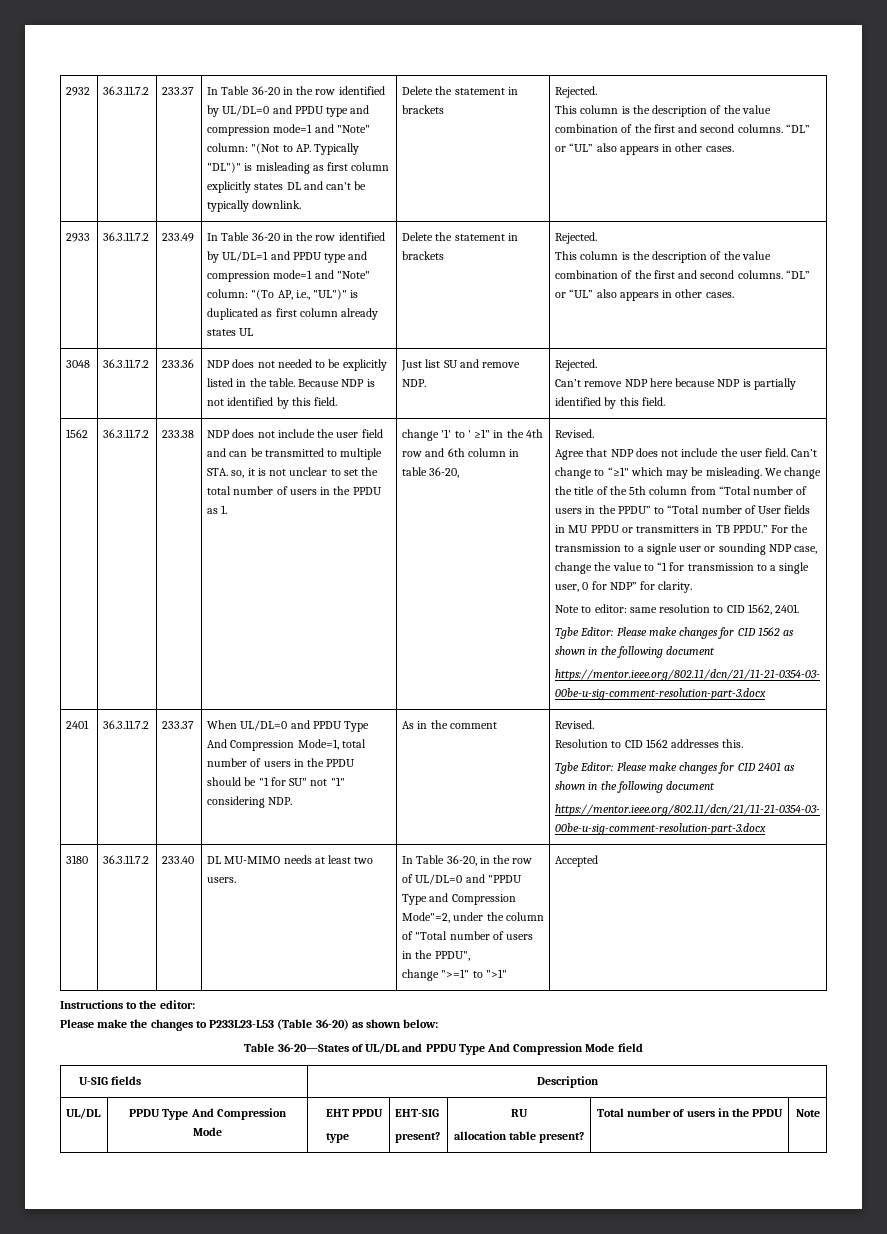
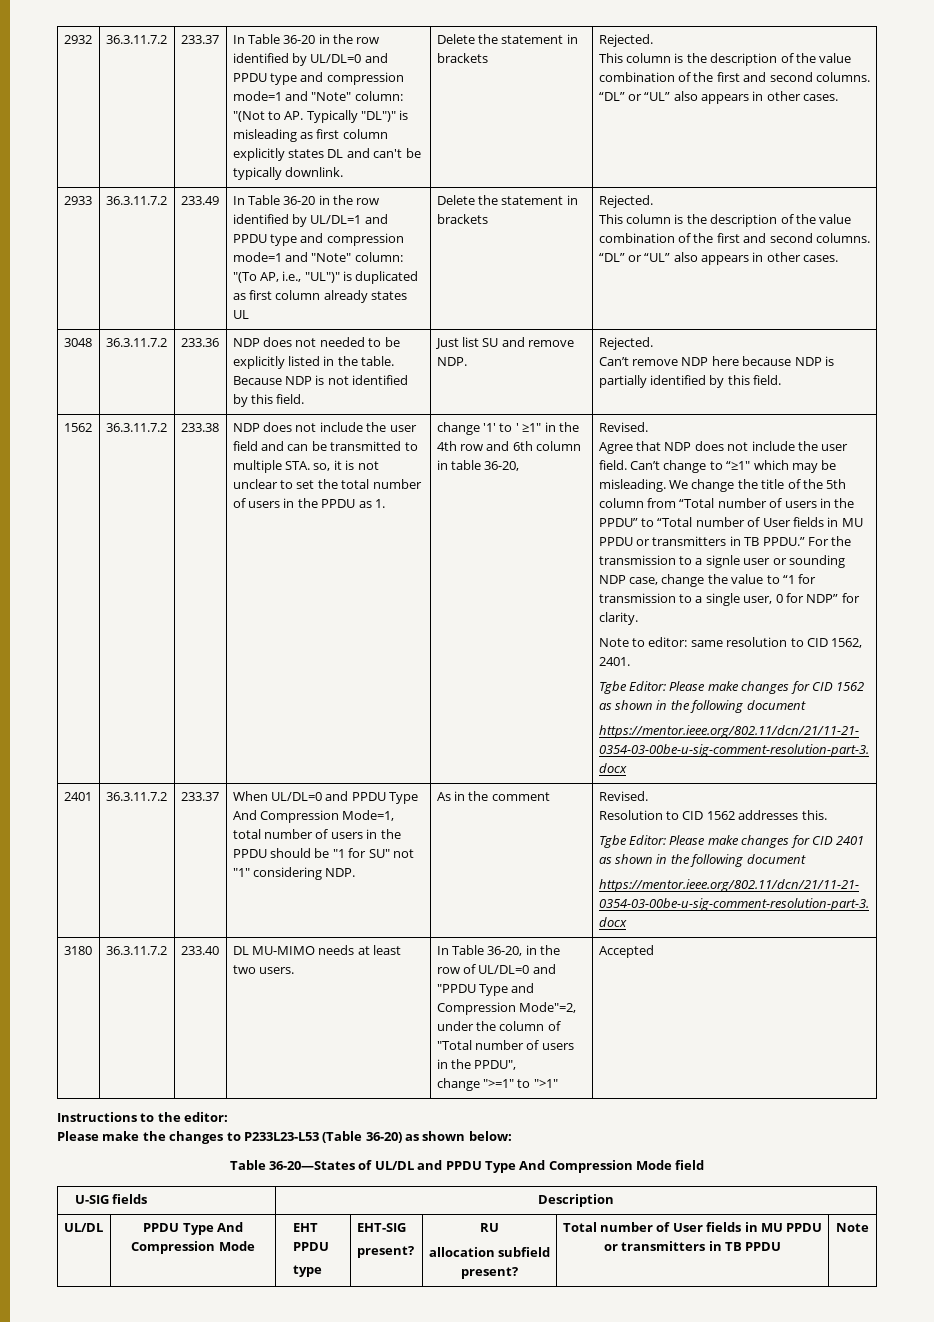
  UL/DL | PPDU Type And Compression Mode | EHT PPDU
  type | EHT-SIG
  present? | RU
- allocation table present? | Total number of users in the PPDU | Note
+ allocation subfield present? | Total number of User fields in MU PPDU or transmitters in TB PPDU | Note

